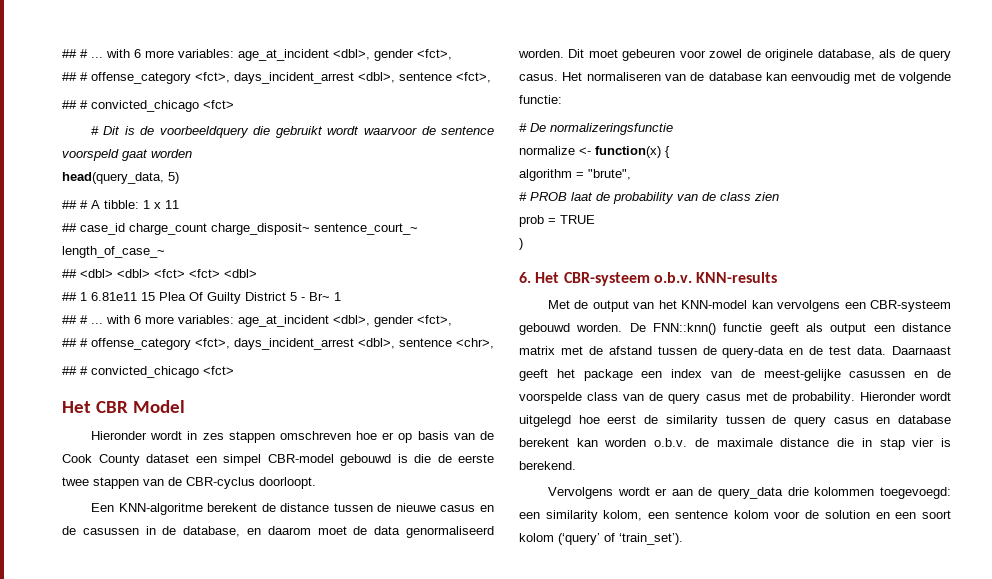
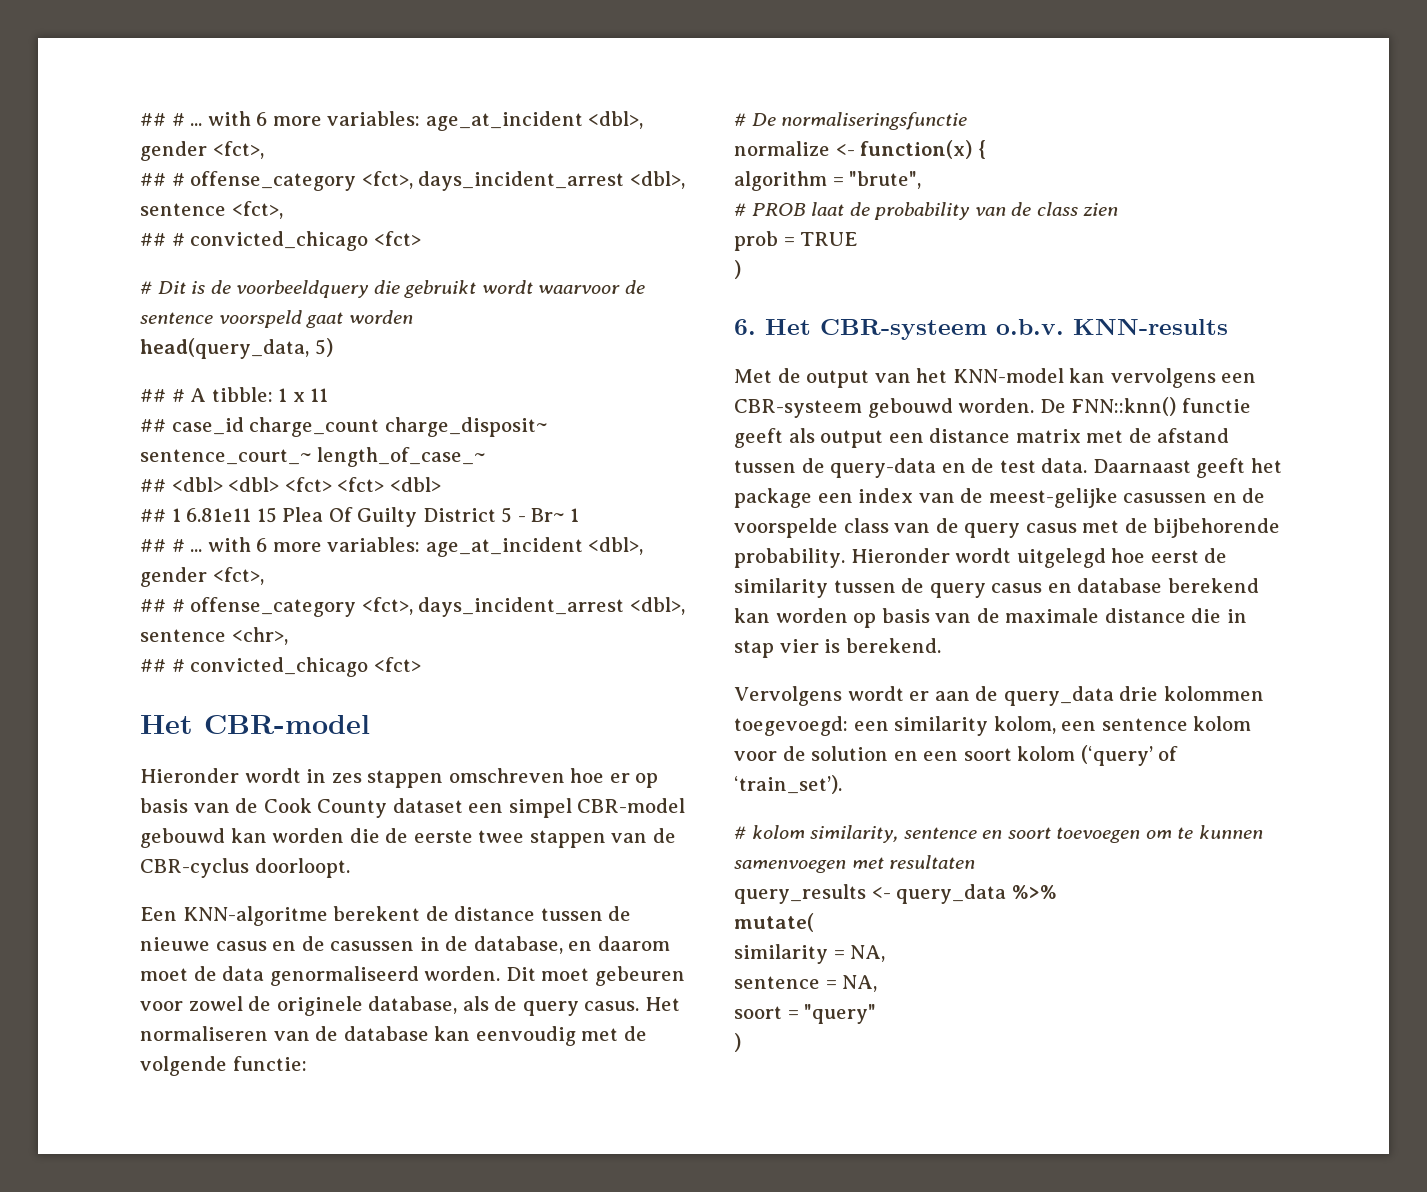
- Het CBR Model
+ Het CBR-model
- Hieronder wordt in zes stappen omschreven hoe er op basis van de Cook County dataset een simpel CBR-model gebouwd is die de eerste twee stappen van de CBR-cyclus doorloopt.
+ Hieronder wordt in zes stappen omschreven hoe er op basis van de Cook County dataset een simpel CBR-model gebouwd kan worden die de eerste twee stappen van de CBR-cyclus doorloopt.
- # De normalizeringsfunctie
+ # De normaliseringsfunctie
- Daarnaast geeft het package een index van de meest-gelijke casussen en de voorspelde class van de query casus met de probability.
+ Daarnaast geeft het package een index van de meest-gelijke casussen en de voorspelde class van de query casus met de bijbehorende probability.
- Hieronder wordt uitgelegd hoe eerst de similarity tussen de query casus en database berekent kan worden o.b.v. de maximale distance die in stap vier is berekend.
+ Hieronder wordt uitgelegd hoe eerst de similarity tussen de query casus en database berekend kan worden op basis van de maximale distance die in stap vier is berekend.
+ # kolom similarity, sentence en soort toevoegen om te kunnen samenvoegen met resultaten
+ query_results <- query_data %>%
+ mutate(
+ similarity = NA,
+ sentence = NA,
+ soort = "query"
+ )

